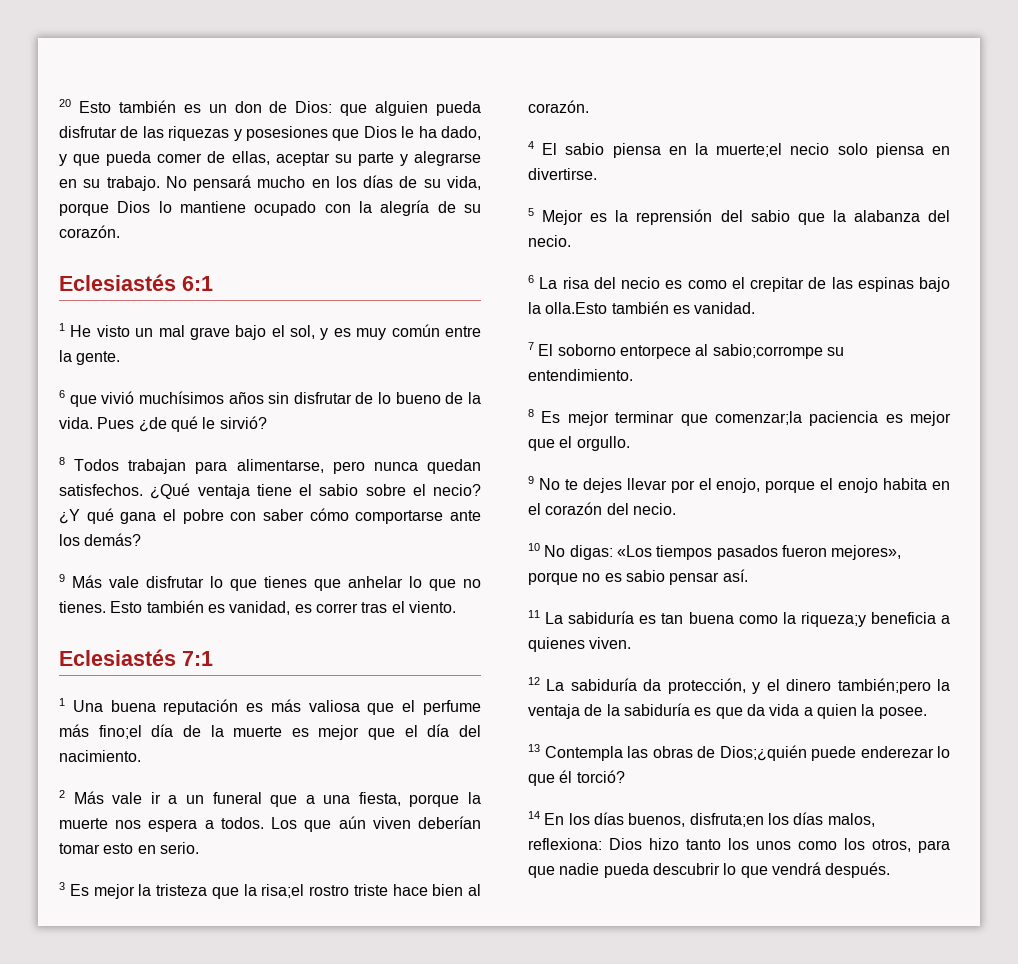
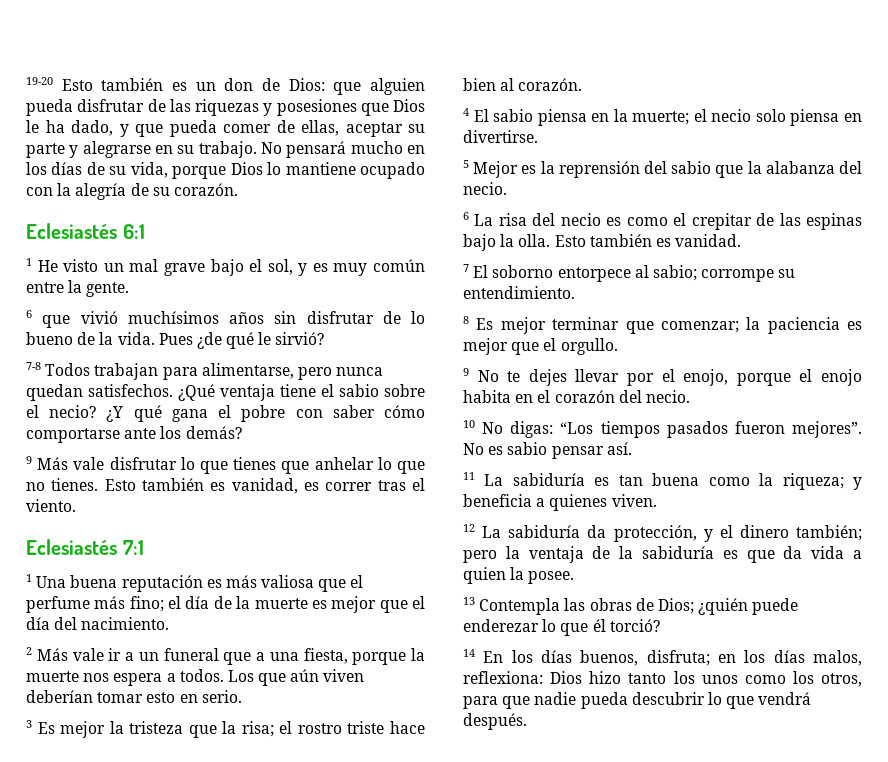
- 20 Esto también es un don de Dios: que alguien pueda disfrutar de las riquezas y posesiones que Dios le ha dado, y que pueda comer de ellas, aceptar su parte y alegrarse en su trabajo.
+ 19-20 Esto también es un don de Dios: que alguien pueda disfrutar de las riquezas y posesiones que Dios le ha dado, y que pueda comer de ellas, aceptar su parte y alegrarse en su trabajo.
- 8 Todos trabajan para alimentarse, pero nunca quedan satisfechos.
+ 7-8 Todos trabajan para alimentarse, pero nunca quedan satisfechos.
- 1 Una buena reputación es más valiosa que el perfume más fino;el día de la muerte es mejor que el día del nacimiento.
+ 1 Una buena reputación es más valiosa que el perfume más fino; el día de la muerte es mejor que el día del nacimiento.
- 3 Es mejor la tristeza que la risa;el rostro triste hace bien al corazón.
+ 3 Es mejor la tristeza que la risa; el rostro triste hace bien al corazón.
- 4 El sabio piensa en la muerte;el necio solo piensa en divertirse.
+ 4 El sabio piensa en la muerte; el necio solo piensa en divertirse.
- 6 La risa del necio es como el crepitar de las espinas bajo la olla.Esto también es vanidad.
+ 6 La risa del necio es como el crepitar de las espinas bajo la olla. Esto también es vanidad.
- 7 El soborno entorpece al sabio;corrompe su entendimiento.
+ 7 El soborno entorpece al sabio; corrompe su entendimiento.
- 8 Es mejor terminar que comenzar;la paciencia es mejor que el orgullo.
+ 8 Es mejor terminar que comenzar; la paciencia es mejor que el orgullo.
- 10 No digas: «Los tiempos pasados fueron mejores», porque no es sabio pensar así.
+ 10 No digas: “Los tiempos pasados fueron mejores”. No es sabio pensar así.
- 11 La sabiduría es tan buena como la riqueza;y beneficia a quienes viven.
+ 11 La sabiduría es tan buena como la riqueza; y beneficia a quienes viven.
- 12 La sabiduría da protección, y el dinero también;pero la ventaja de la sabiduría es que da vida a quien la posee.
+ 12 La sabiduría da protección, y el dinero también; pero la ventaja de la sabiduría es que da vida a quien la posee.
- 13 Contempla las obras de Dios;¿quién puede enderezar lo que él torció?
+ 13 Contempla las obras de Dios; ¿quién puede enderezar lo que él torció?
- 14 En los días buenos, disfruta;en los días malos, reflexiona: Dios hizo tanto los unos como los otros, para que nadie pueda descubrir lo que vendrá después.
+ 14 En los días buenos, disfruta; en los días malos, reflexiona: Dios hizo tanto los unos como los otros, para que nadie pueda descubrir lo que vendrá después.

